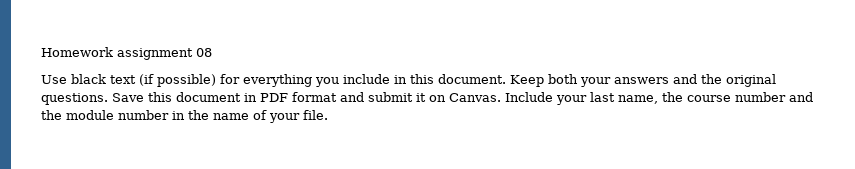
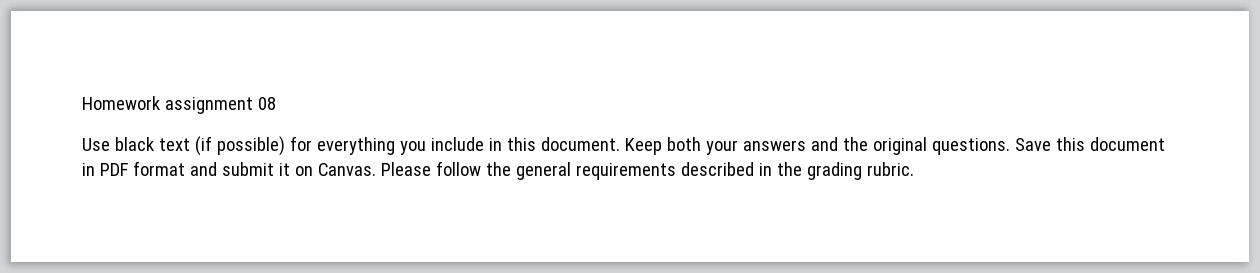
- Include your last name, the course number and the module number in the name of your file.
+ Please follow the general requirements described in the grading rubric.

